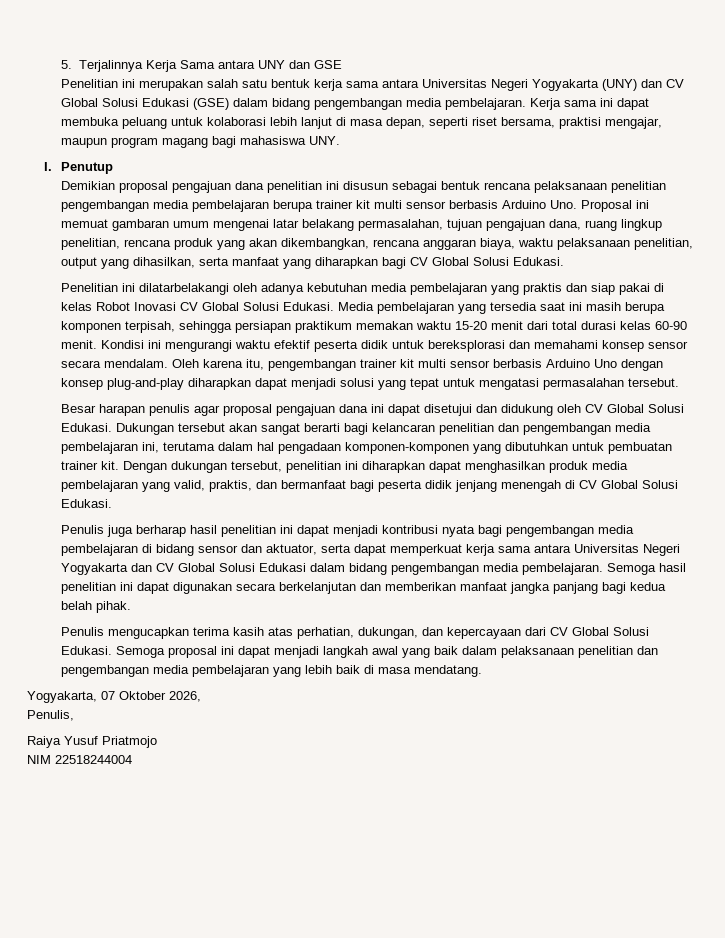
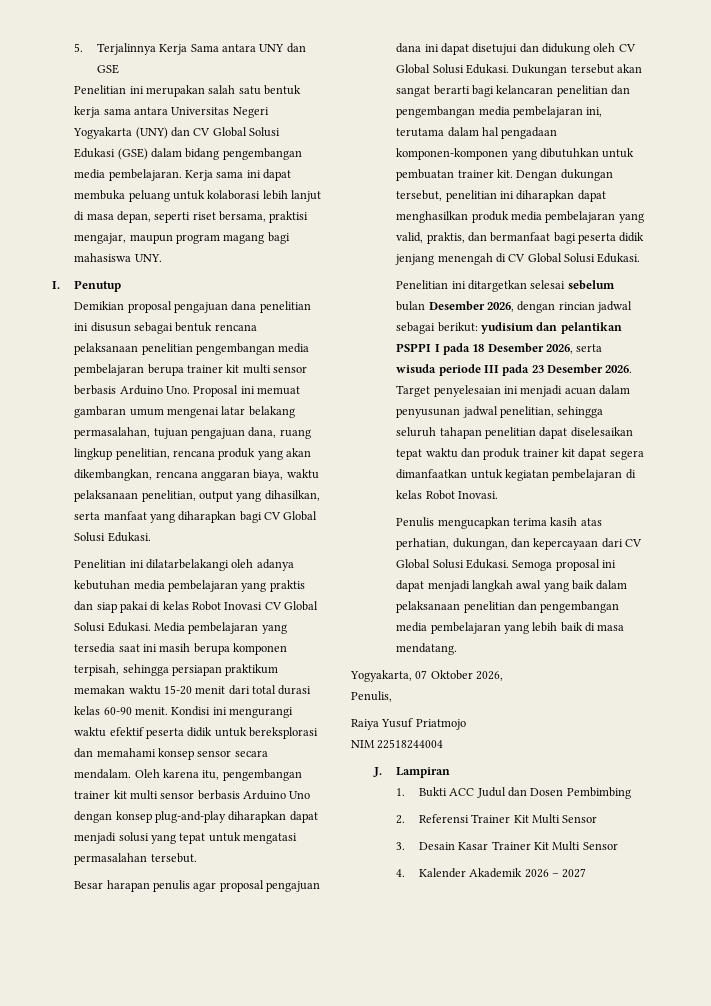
- Penulis juga berharap hasil penelitian ini dapat menjadi kontribusi nyata bagi pengembangan media pembelajaran di bidang sensor dan aktuator, serta dapat memperkuat kerja sama antara Universitas Negeri Yogyakarta dan CV Global Solusi Edukasi dalam bidang pengembangan media pembelajaran. Semoga hasil penelitian ini dapat digunakan secara berkelanjutan dan memberikan manfaat jangka panjang bagi kedua belah pihak.
+ Penelitian ini ditargetkan selesai sebelum bulan Desember 2026, dengan rincian jadwal sebagai berikut: yudisium dan pelantikan PSPPI I pada 18 Desember 2026, serta wisuda periode III pada 23 Desember 2026. Target penyelesaian ini menjadi acuan dalam penyusunan jadwal penelitian, sehingga seluruh tahapan penelitian dapat diselesaikan tepat waktu dan produk trainer kit dapat segera dimanfaatkan untuk kegiatan pembelajaran di kelas Robot Inovasi.
+ J. Lampiran
+ 1. Bukti ACC Judul dan Dosen Pembimbing
+ 2. Referensi Trainer Kit Multi Sensor
+ 3. Desain Kasar Trainer Kit Multi Sensor
+ 4. Kalender Akademik 2026 – 2027

